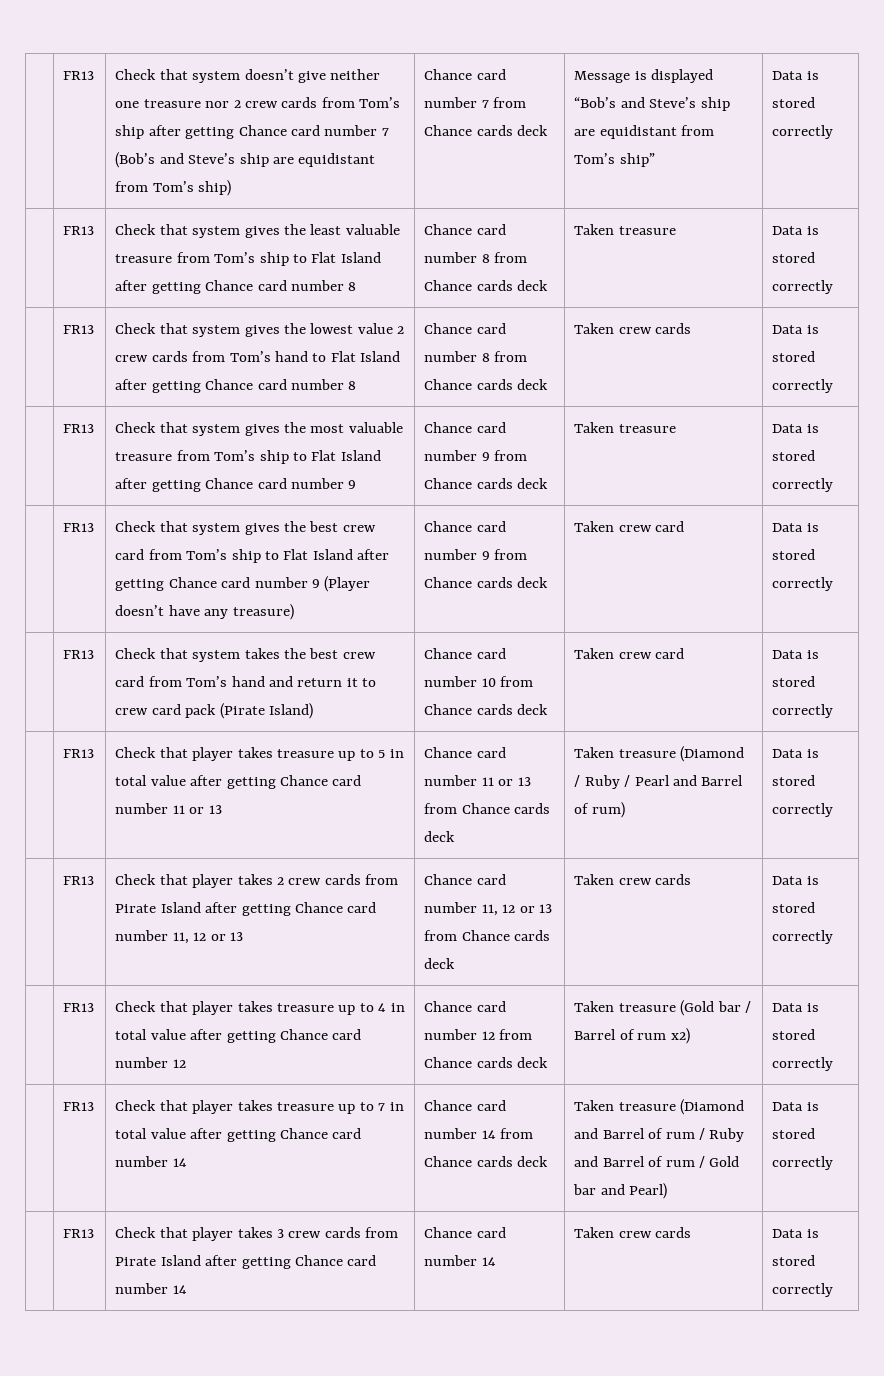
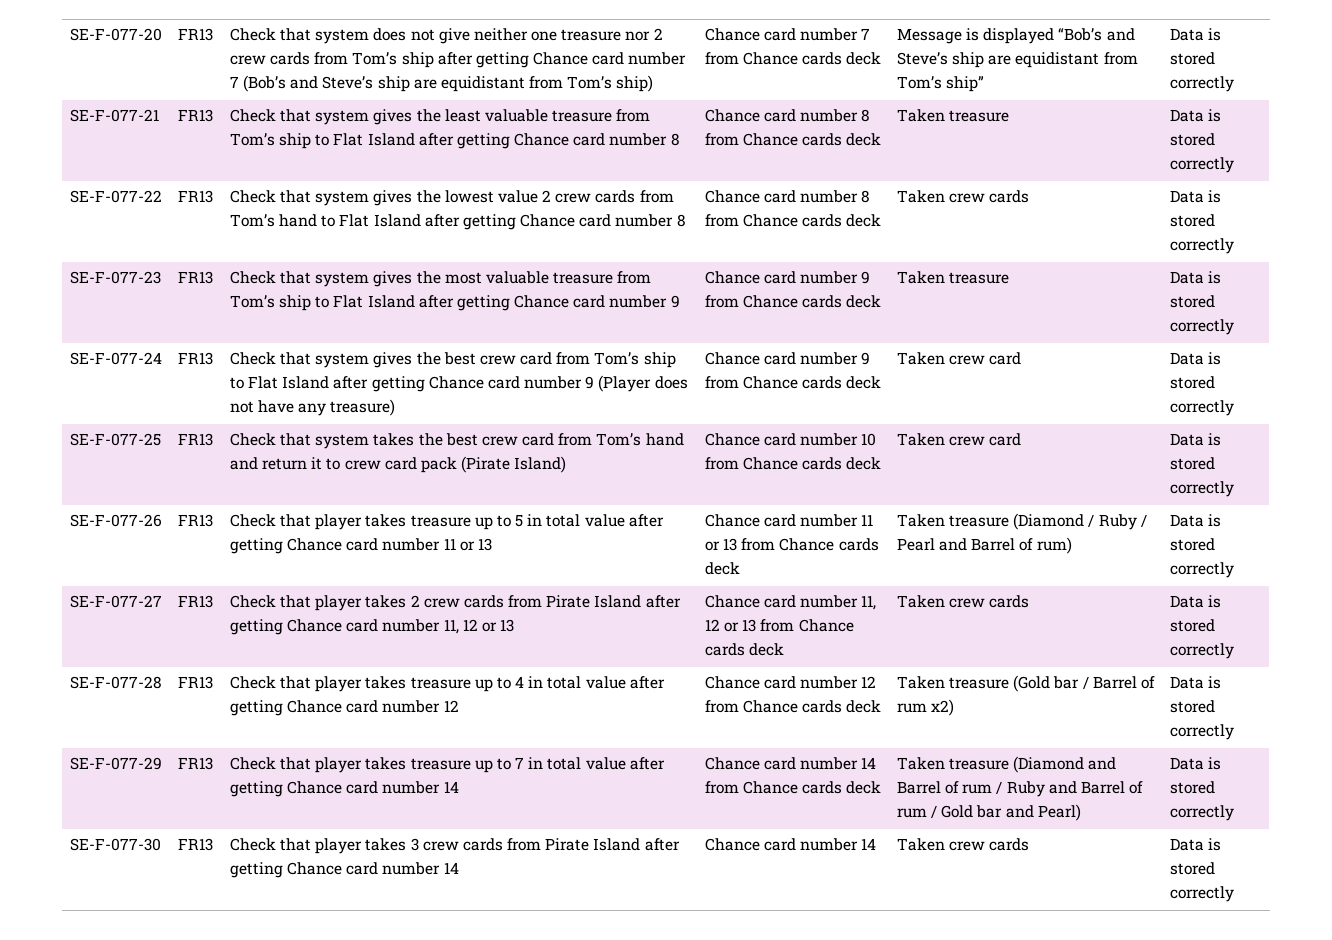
- FR13 | Check that system doesn’t give neither one treasure nor 2 crew cards from Tom’s ship after getting Chance card number 7 (Bob’s and Steve’s ship are equidistant from Tom’s ship)
+ SE-F-077-20 | FR13 | Check that system does not give neither one treasure nor 2 crew cards from Tom’s ship after getting Chance card number 7 (Bob’s and Steve’s ship are equidistant from Tom’s ship)
- | FR13 | Check that system gives the least valuable treasure from Tom’s ship to Flat Island after getting Chance card number 8 | Chance card number 8 from Chance cards deck | Taken treasure | Data is stored correctly
+ SE-F-077-21 | FR13 | Check that system gives the least valuable treasure from Tom’s ship to Flat Island after getting Chance card number 8 | Chance card number 8 from Chance cards deck | Taken treasure | Data is stored correctly
- | FR13 | Check that system gives the lowest value 2 crew cards from Tom’s hand to Flat Island after getting Chance card number 8 | Chance card number 8 from Chance cards deck | Taken crew cards | Data is stored correctly
+ SE-F-077-22 | FR13 | Check that system gives the lowest value 2 crew cards from Tom’s hand to Flat Island after getting Chance card number 8 | Chance card number 8 from Chance cards deck | Taken crew cards | Data is stored correctly
- | FR13 | Check that system gives the most valuable treasure from Tom’s ship to Flat Island after getting Chance card number 9 | Chance card number 9 from Chance cards deck | Taken treasure | Data is stored correctly
+ SE-F-077-23 | FR13 | Check that system gives the most valuable treasure from Tom’s ship to Flat Island after getting Chance card number 9 | Chance card number 9 from Chance cards deck | Taken treasure | Data is stored correctly
+ SE-F-077-24
- Check that system gives the best crew card from Tom’s ship to Flat Island after getting Chance card number 9 (Player doesn’t have any treasure)
+ Check that system gives the best crew card from Tom’s ship to Flat Island after getting Chance card number 9 (Player does not have any treasure)
- | FR13 | Check that system takes the best crew card from Tom’s hand and return it to crew card pack (Pirate Island) | Chance card number 10 from Chance cards deck | Taken crew card | Data is stored correctly
+ SE-F-077-25 | FR13 | Check that system takes the best crew card from Tom’s hand and return it to crew card pack (Pirate Island) | Chance card number 10 from Chance cards deck | Taken crew card | Data is stored correctly
+ SE-F-077-26
- | FR13 | Check that player takes 2 crew cards from Pirate Island after getting Chance card number 11, 12 or 13 | Chance card number 11, 12 or 13 from Chance cards deck | Taken crew cards | Data is stored correctly
+ SE-F-077-27 | FR13 | Check that player takes 2 crew cards from Pirate Island after getting Chance card number 11, 12 or 13 | Chance card number 11, 12 or 13 from Chance cards deck | Taken crew cards | Data is stored correctly
- | FR13 | Check that player takes treasure up to 4 in total value after getting Chance card number 12 | Chance card number 12 from Chance cards deck | Taken treasure (Gold bar / Barrel of rum x2) | Data is stored correctly
+ SE-F-077-28 | FR13 | Check that player takes treasure up to 4 in total value after getting Chance card number 12 | Chance card number 12 from Chance cards deck | Taken treasure (Gold bar / Barrel of rum x2) | Data is stored correctly
+ SE-F-077-29
- | FR13 | Check that player takes 3 crew cards from Pirate Island after getting Chance card number 14 | Chance card number 14 | Taken crew cards | Data is stored correctly
+ SE-F-077-30 | FR13 | Check that player takes 3 crew cards from Pirate Island after getting Chance card number 14 | Chance card number 14 | Taken crew cards | Data is stored correctly

